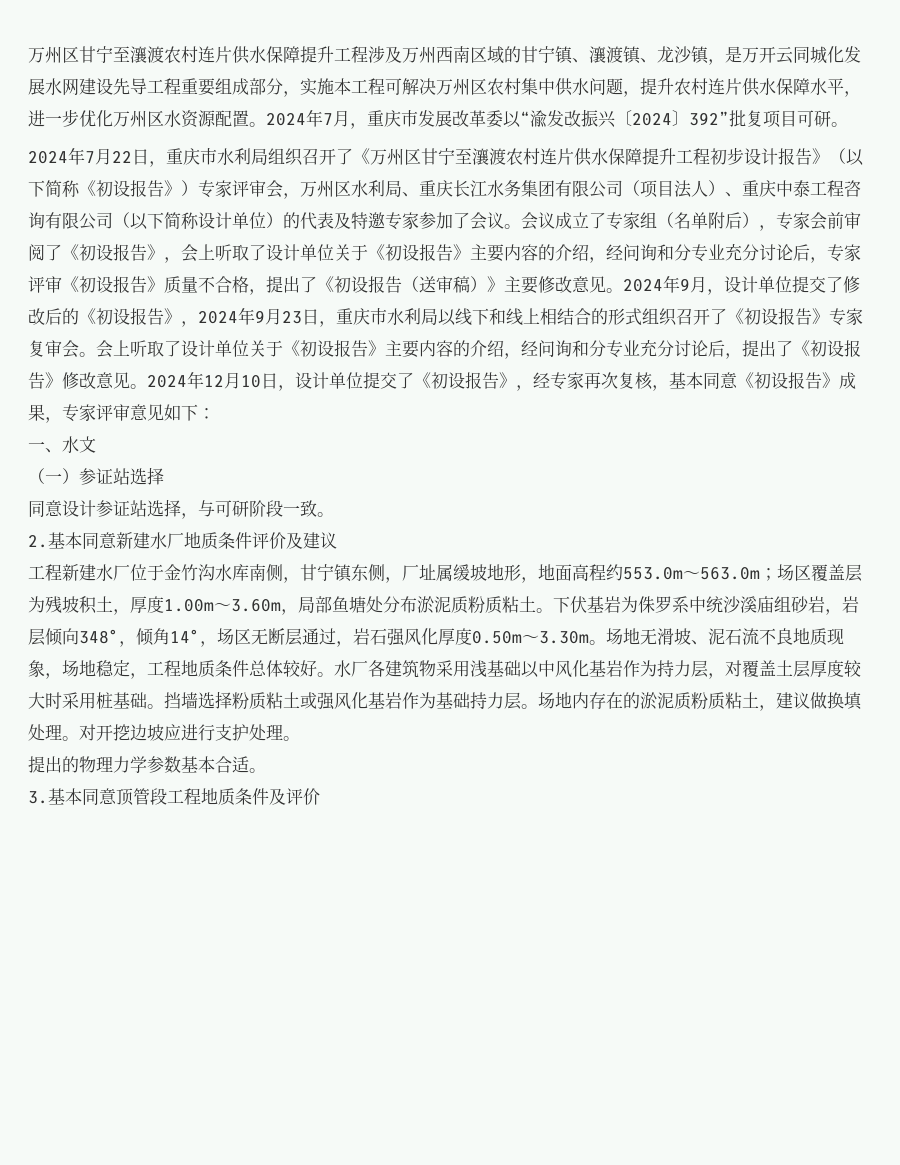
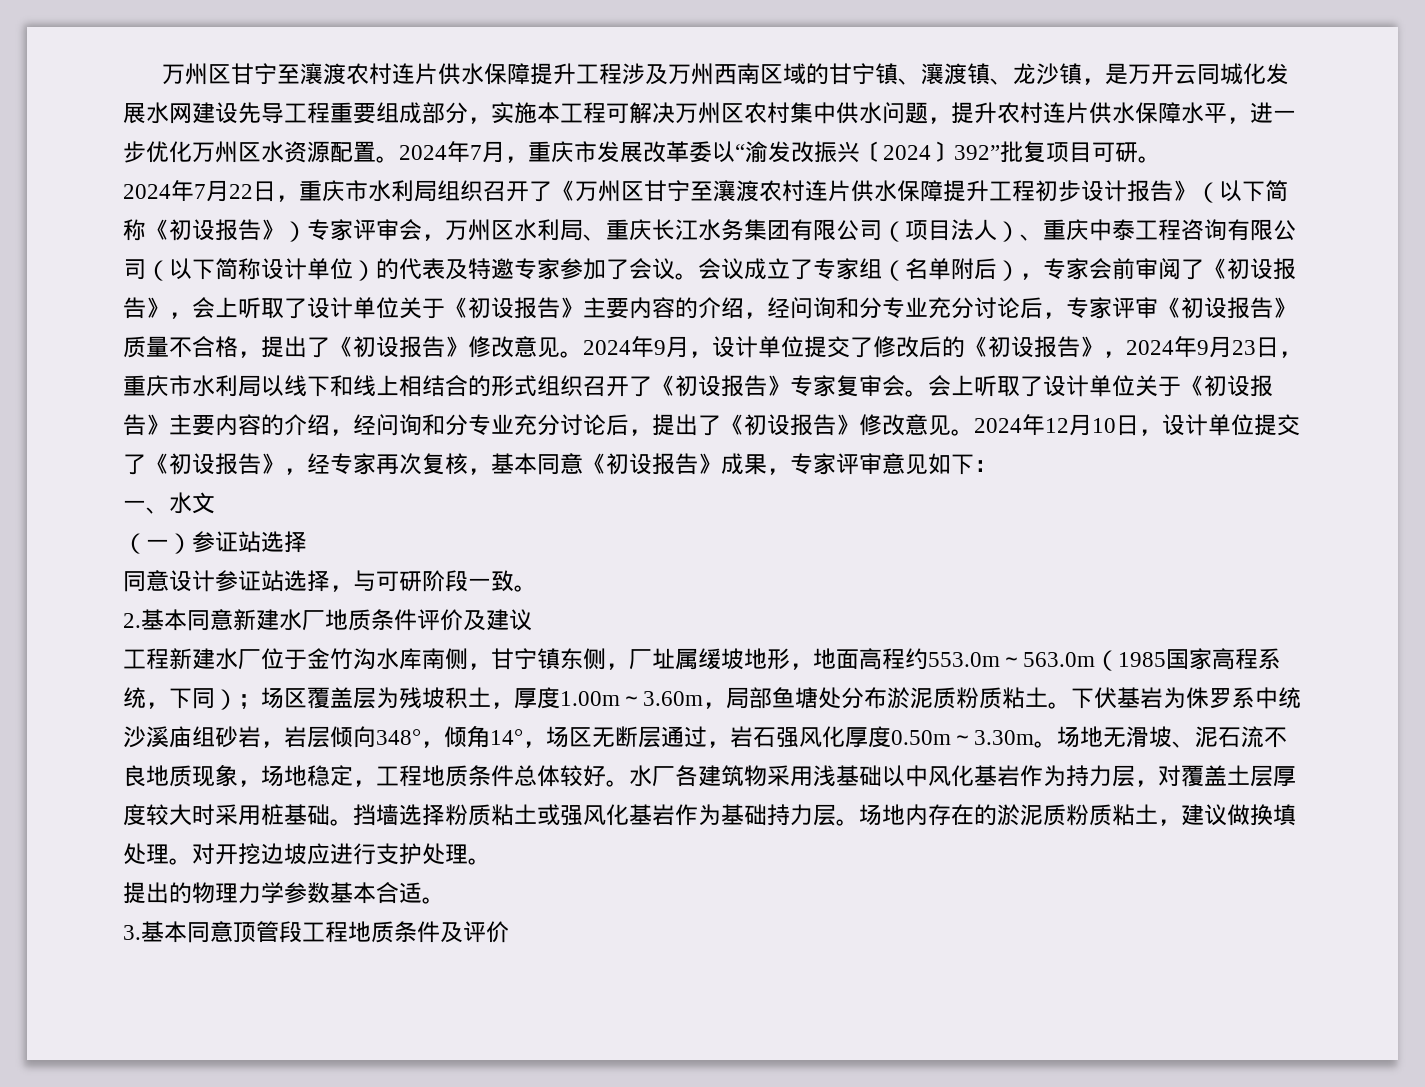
- 会议成立了专家组（名单附后），专家会前审阅了《初设报告》，会上听取了设计单位关于《初设报告》主要内容的介绍，经问询和分专业充分讨论后，专家评审《初设报告》质量不合格，提出了《初设报告（送审稿）》主要修改意见。
+ 会议成立了专家组（名单附后），专家会前审阅了《初设报告》，会上听取了设计单位关于《初设报告》主要内容的介绍，经问询和分专业充分讨论后，专家评审《初设报告》质量不合格，提出了《初设报告》修改意见。
- 工程新建水厂位于金竹沟水库南侧，甘宁镇东侧，厂址属缓坡地形，地面高程约553.0m～563.0m；场区覆盖层为残坡积土，厚度1.00m～3.60m，局部鱼塘处分布淤泥质粉质粘土。
+ 工程新建水厂位于金竹沟水库南侧，甘宁镇东侧，厂址属缓坡地形，地面高程约553.0m～563.0m（1985国家高程系统，下同）；场区覆盖层为残坡积土，厚度1.00m～3.60m，局部鱼塘处分布淤泥质粉质粘土。

